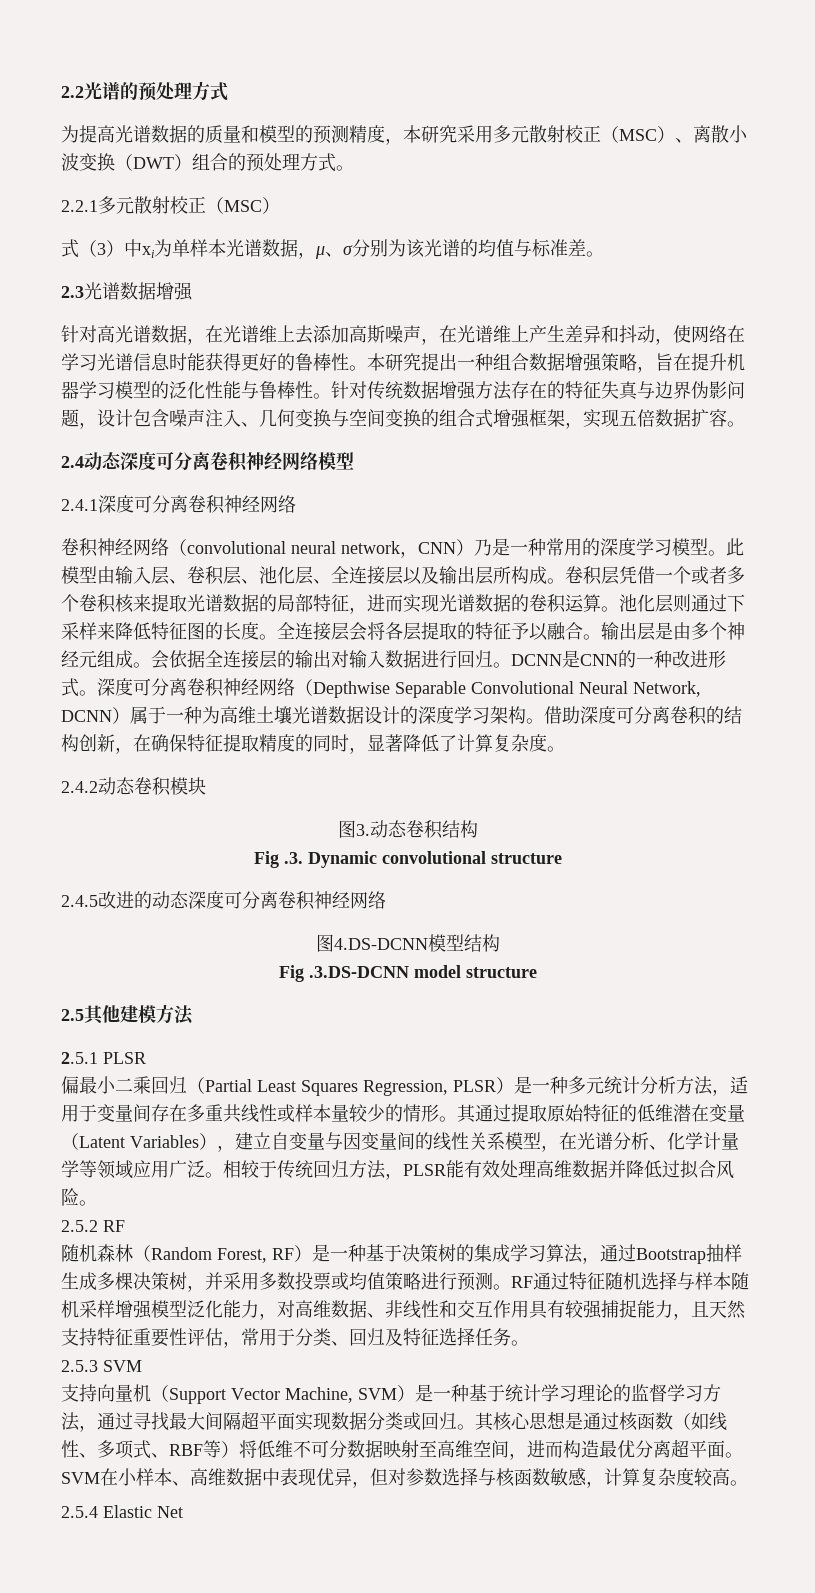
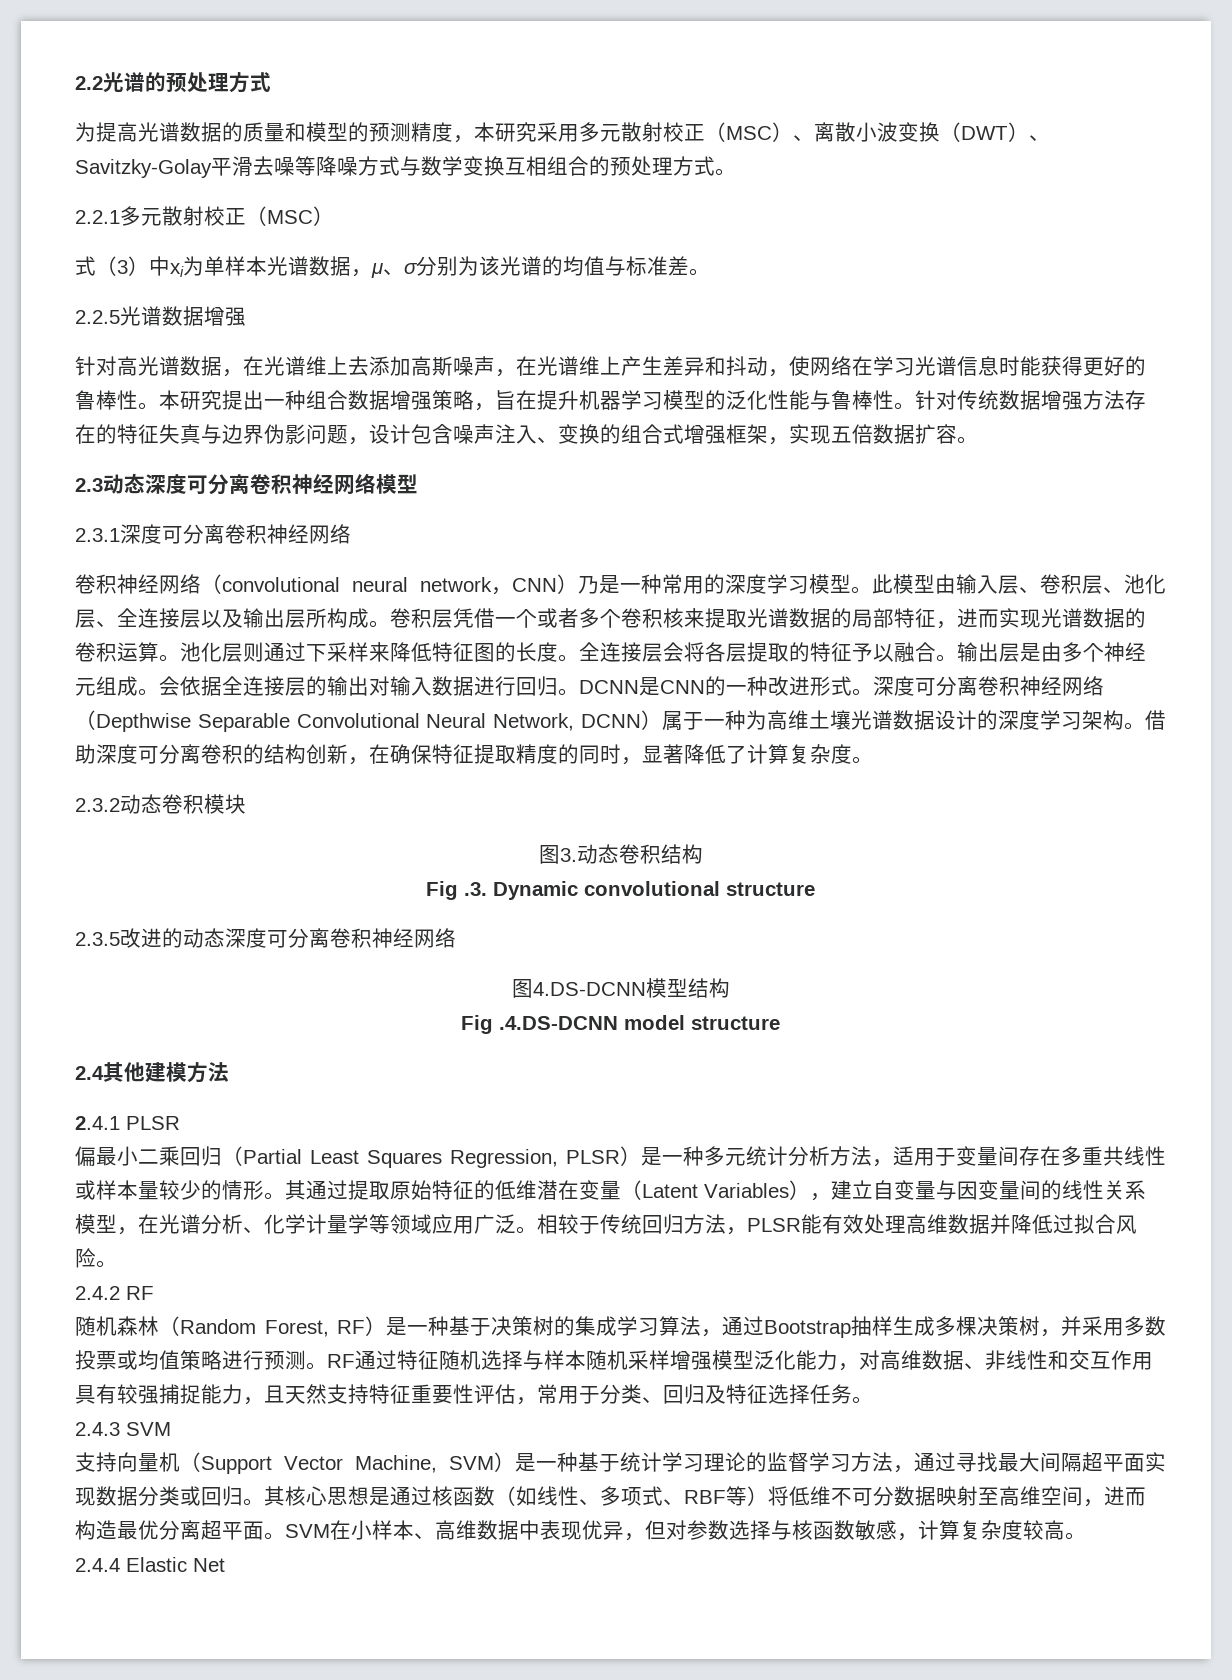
- 为提高光谱数据的质量和模型的预测精度，本研究采用多元散射校正（MSC）、离散小波变换（DWT）组合的预处理方式。
+ 为提高光谱数据的质量和模型的预测精度，本研究采用多元散射校正（MSC）、离散小波变换（DWT）、Savitzky-Golay平滑去噪等降噪方式与数学变换互相组合的预处理方式。
- 2.3光谱数据增强
+ 2.2.5光谱数据增强
- 针对传统数据增强方法存在的特征失真与边界伪影问题，设计包含噪声注入、几何变换与空间变换的组合式增强框架，实现五倍数据扩容。
+ 针对传统数据增强方法存在的特征失真与边界伪影问题，设计包含噪声注入、变换的组合式增强框架，实现五倍数据扩容。
- 2.4动态深度可分离卷积神经网络模型
+ 2.3动态深度可分离卷积神经网络模型
- 2.4.1深度可分离卷积神经网络
+ 2.3.1深度可分离卷积神经网络
- 2.4.2动态卷积模块
+ 2.3.2动态卷积模块
- 2.4.5改进的动态深度可分离卷积神经网络
+ 2.3.5改进的动态深度可分离卷积神经网络
- Fig .3.DS-DCNN model structure
+ Fig .4.DS-DCNN model structure
- 2.5其他建模方法
+ 2.4其他建模方法
- 2.5.1 PLSR
+ 2.4.1 PLSR
- 2.5.2 RF
+ 2.4.2 RF
- 2.5.3 SVM
+ 2.4.3 SVM
- 2.5.4 Elastic Net
+ 2.4.4 Elastic Net

